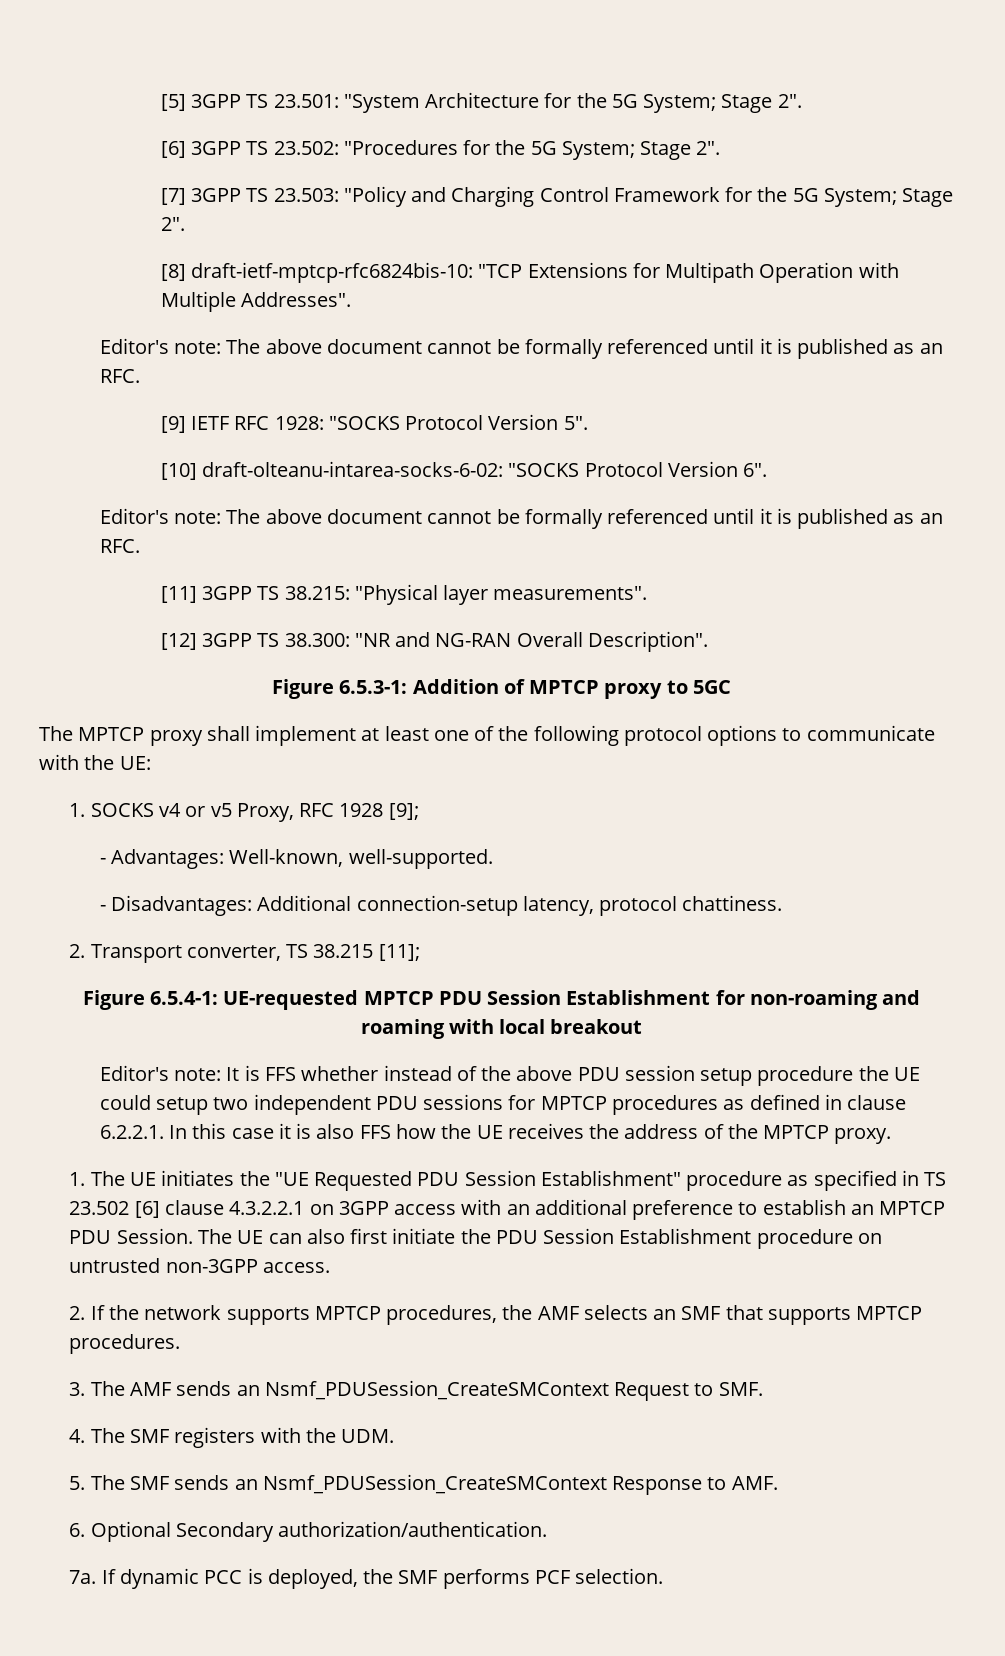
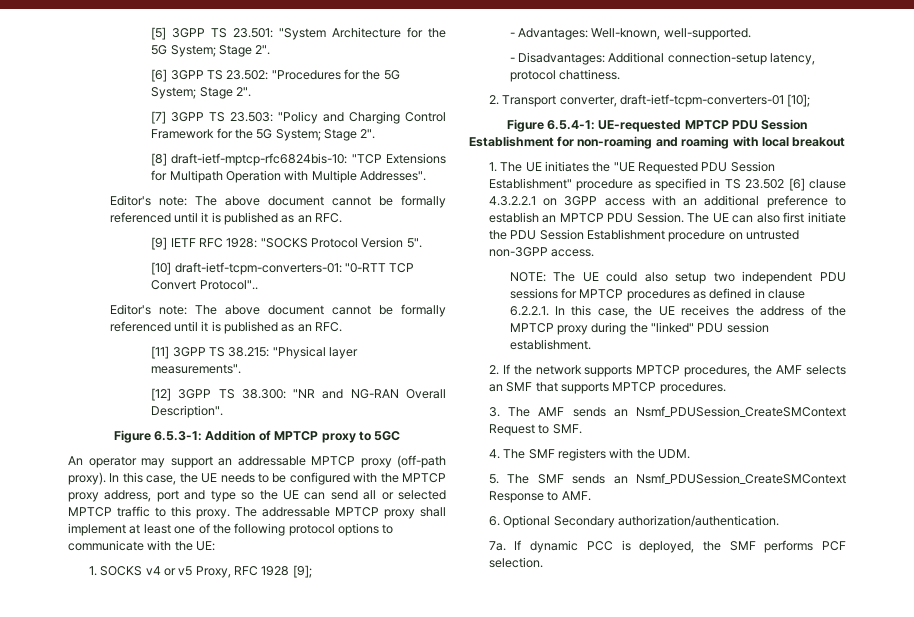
- [10] draft-olteanu-intarea-socks-6-02: "SOCKS Protocol Version 6".
+ [10] draft-ietf-tcpm-converters-01: "0-RTT TCP Convert Protocol"..
- The MPTCP proxy shall implement at least one of the following protocol options to communicate with the UE:
+ An operator may support an addressable MPTCP proxy (off-path proxy). In this case, the UE needs to be configured with the MPTCP proxy address, port and type so the UE can send all or selected MPTCP traffic to this proxy. The addressable MPTCP proxy shall implement at least one of the following protocol options to communicate with the UE:
- 2. Transport converter, TS 38.215 [11];
+ 2. Transport converter, draft-ietf-tcpm-converters-01 [10];
- Editor's note: It is FFS whether instead of the above PDU session setup procedure the UE could setup two independent PDU sessions for MPTCP procedures as defined in clause 6.2.2.1. In this case it is also FFS how the UE receives the address of the MPTCP proxy.
+ NOTE: The UE could also setup two independent PDU sessions for MPTCP procedures as defined in clause 6.2.2.1. In this case, the UE receives the address of the MPTCP proxy during the "linked" PDU session establishment.

